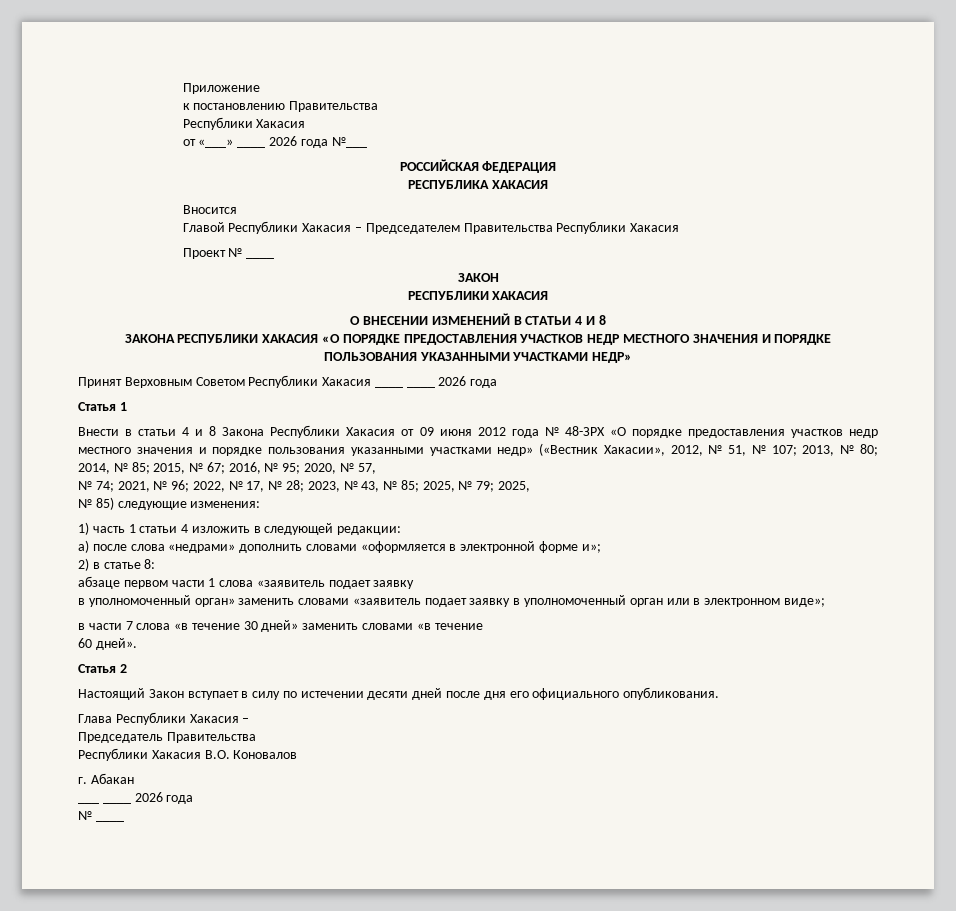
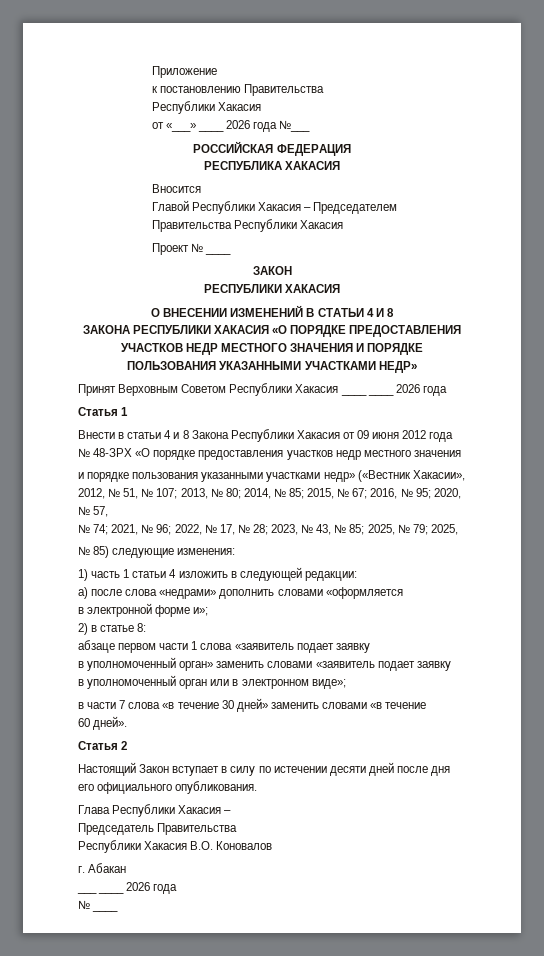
- Внести в статьи 4 и 8 Закона Республики Хакасия от 09 июня 2012 года № 48-ЗРХ «О порядке предоставления участков недр местного значения и порядке пользования указанными участками недр» («Вестник Хакасии», 2012, № 51, № 107; 2013, № 80; 2014, № 85; 2015, № 67; 2016, № 95; 2020, № 57,
+ Внести в статьи 4 и 8 Закона Республики Хакасия от 09 июня 2012 года № 48-ЗРХ «О порядке предоставления участков недр местного значения
+ и порядке пользования указанными участками недр» («Вестник Хакасии», 2012, № 51, № 107; 2013, № 80; 2014, № 85; 2015, № 67; 2016, № 95; 2020, № 57,
- а) после слова «недрами» дополнить словами «оформляется в электронной форме и»;
+ а) после слова «недрами» дополнить словами «оформляется
+ в электронной форме и»;
- в уполномоченный орган» заменить словами «заявитель подает заявку в уполномоченный орган или в электронном виде»;
+ в уполномоченный орган» заменить словами «заявитель подает заявку
+ в уполномоченный орган или в электронном виде»;

